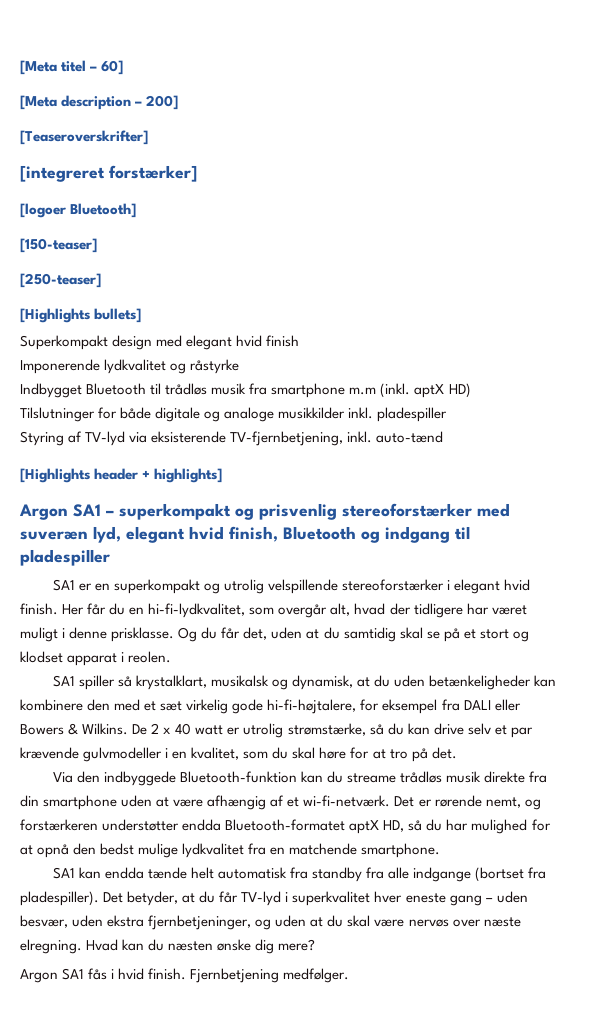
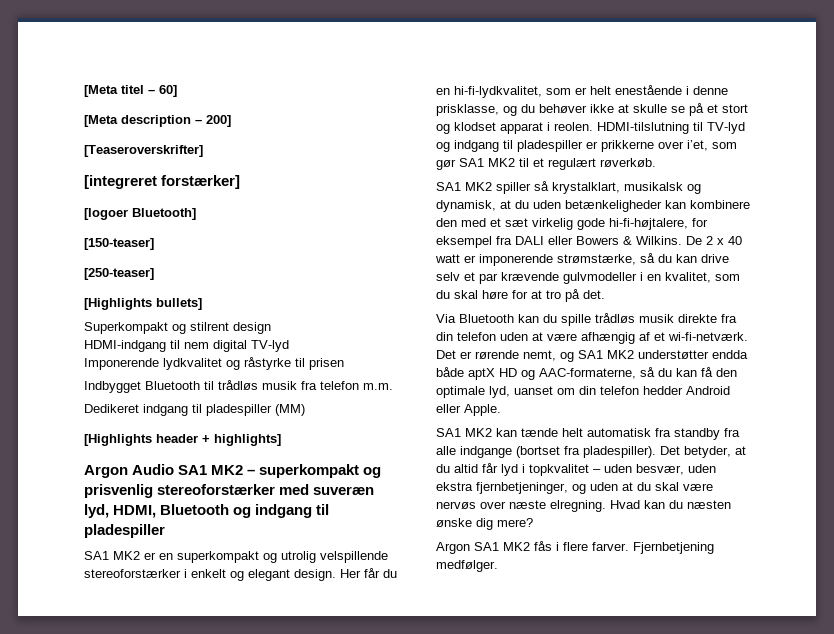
- Superkompakt design med elegant hvid finish
+ Superkompakt og stilrent design
+ HDMI-indgang til nem digital TV-lyd
- Imponerende lydkvalitet og råstyrke
+ Imponerende lydkvalitet og råstyrke til prisen
- Indbygget Bluetooth til trådløs musik fra smartphone m.m (inkl. aptX HD)
- Tilslutninger for både digitale og analoge musikkilder inkl. pladespiller
- Styring af TV-lyd via eksisterende TV-fjernbetjening, inkl. auto-tænd
+ Indbygget Bluetooth til trådløs musik fra telefon m.m.
+ Dedikeret indgang til pladespiller (MM)
- Argon SA1 – superkompakt og prisvenlig stereoforstærker med suveræn lyd, elegant hvid finish, Bluetooth og indgang til pladespiller
+ Argon Audio SA1 MK2 – superkompakt og prisvenlig stereoforstærker med suveræn lyd, HDMI, Bluetooth og indgang til pladespiller
- SA1 er en superkompakt og utrolig velspillende stereoforstærker i elegant hvid finish.
+ SA1 MK2 er en superkompakt og utrolig velspillende stereoforstærker i enkelt og elegant design.
- Her får du en hi-fi-lydkvalitet, som overgår alt, hvad der tidligere har været muligt i denne prisklasse. Og du får det, uden at du samtidig skal se på et stort og klodset apparat i reolen.
- SA1 spiller så krystalklart, musikalsk og dynamisk, at du uden betænkeligheder kan kombinere den med et sæt virkelig gode hi-fi-højtalere, for eksempel fra DALI eller Bowers & Wilkins.
+ Her får du en hi-fi-lydkvalitet, som er helt enestående i denne prisklasse, og du behøver ikke at skulle se på et stort og klodset apparat i reolen. HDMI-tilslutning til TV-lyd og indgang til pladespiller er prikkerne over i’et, som gør SA1 MK2 til et regulært røverkøb.
+ SA1 MK2 spiller så krystalklart, musikalsk og dynamisk, at du uden betænkeligheder kan kombinere den med et sæt virkelig gode hi-fi-højtalere, for eksempel fra DALI eller Bowers & Wilkins.
- De 2 x 40 watt er utrolig strømstærke, så du kan drive selv et par krævende gulvmodeller i en kvalitet, som du skal høre for at tro på det.
+ De 2 x 40 watt er imponerende strømstærke, så du kan drive selv et par krævende gulvmodeller i en kvalitet, som du skal høre for at tro på det.
- Via den indbyggede Bluetooth-funktion kan du streame trådløs musik direkte fra din smartphone uden at være afhængig af et wi-fi-netværk.
+ Via Bluetooth kan du spille trådløs musik direkte fra din telefon uden at være afhængig af et wi-fi-netværk.
- Det er rørende nemt, og forstærkeren understøtter endda Bluetooth-formatet aptX HD, så du har mulighed for at opnå den bedst mulige lydkvalitet fra en matchende smartphone.
- SA1 kan endda tænde helt automatisk fra standby fra alle indgange (bortset fra pladespiller).
+ Det er rørende nemt, og SA1 MK2 understøtter endda både aptX HD og AAC-formaterne, så du kan få den optimale lyd, uanset om din telefon hedder Android eller Apple.
+ SA1 MK2 kan tænde helt automatisk fra standby fra alle indgange (bortset fra pladespiller).
- Det betyder, at du får TV-lyd i superkvalitet hver eneste gang – uden besvær, uden ekstra fjernbetjeninger, og uden at du skal være nervøs over næste elregning.
+ Det betyder, at du altid får lyd i topkvalitet – uden besvær, uden ekstra fjernbetjeninger, og uden at du skal være nervøs over næste elregning.
- Argon SA1 fås i hvid finish.
+ Argon SA1 MK2 fås i flere farver.

